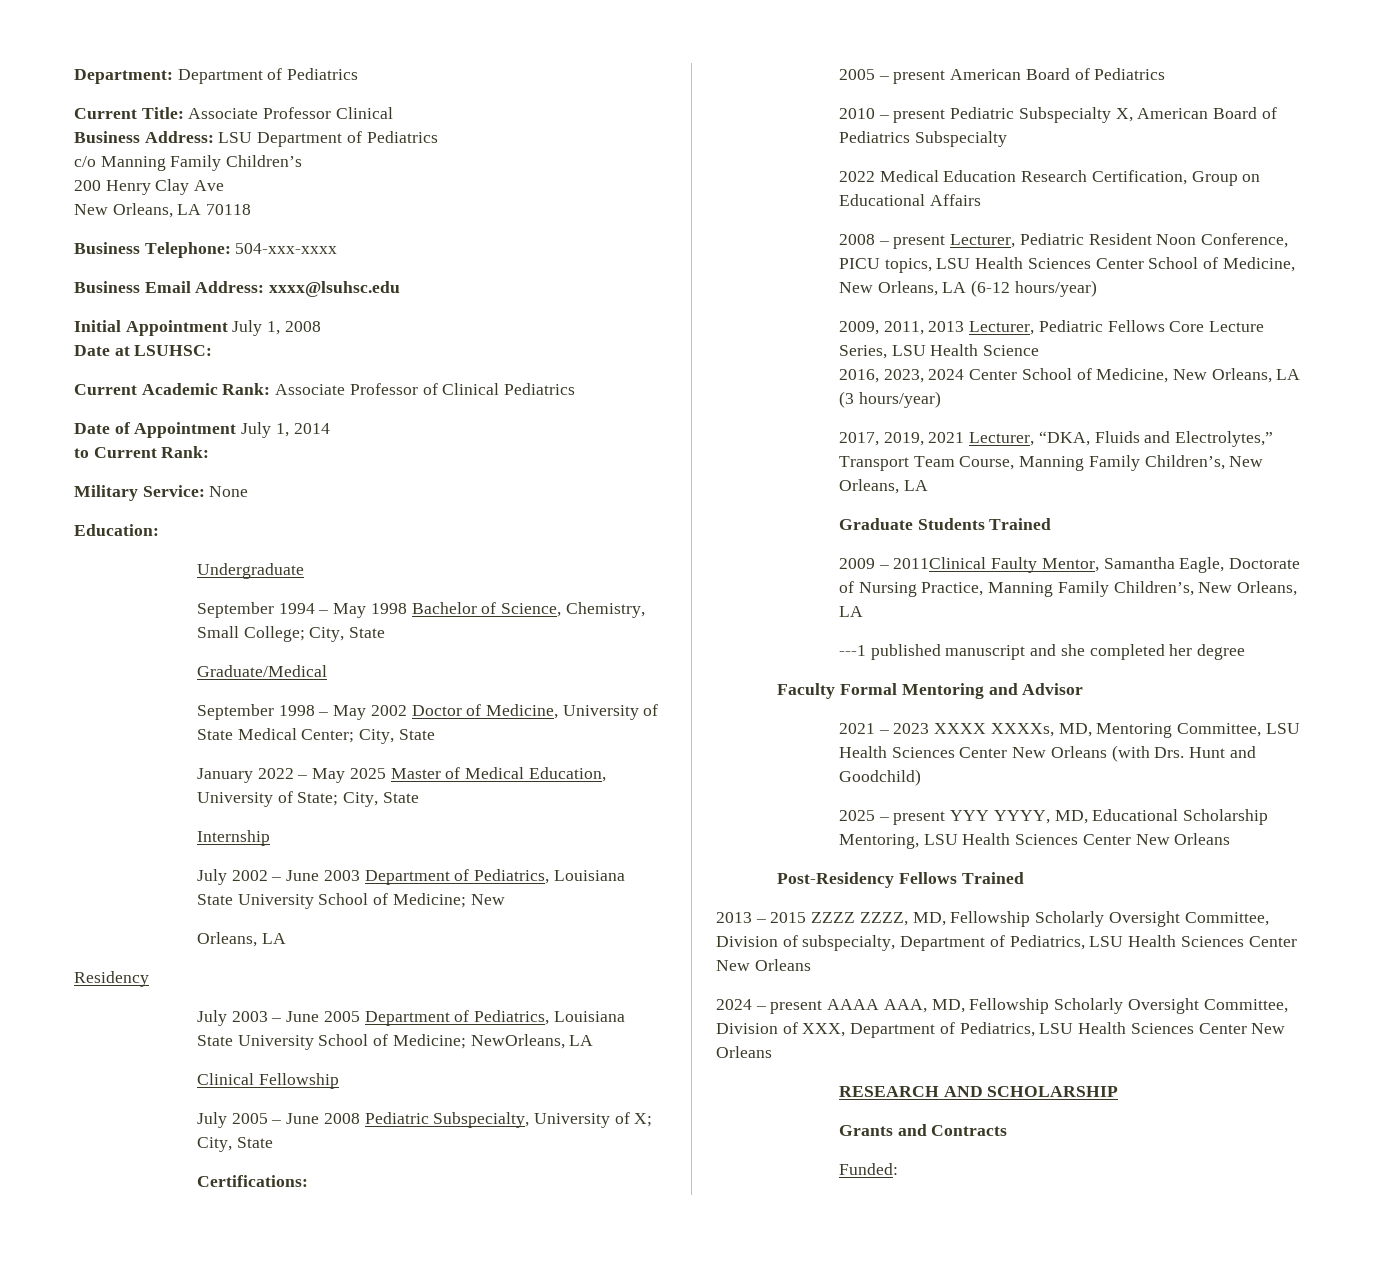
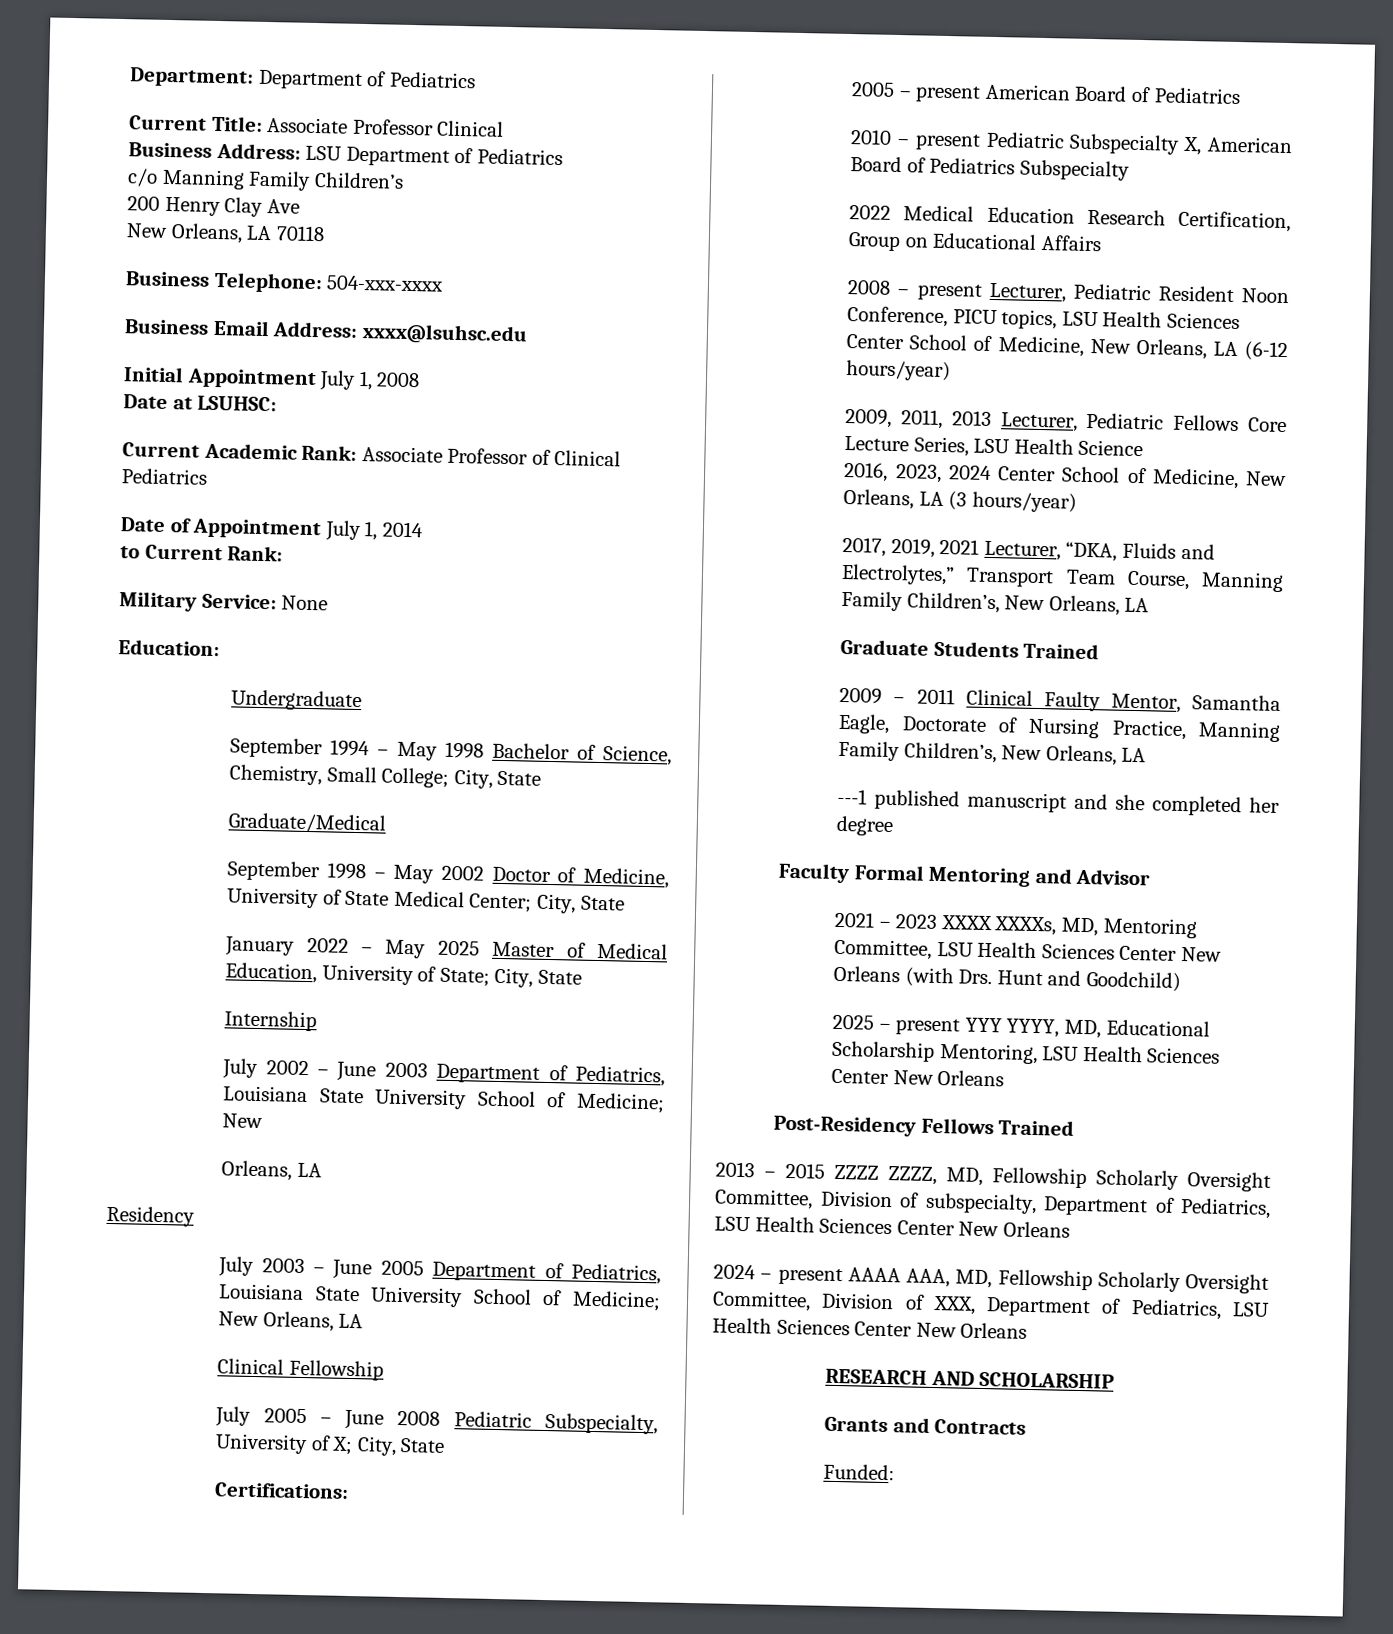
- July 2003 – June 2005 Department of Pediatrics, Louisiana State University School of Medicine; NewOrleans, LA
+ July 2003 – June 2005 Department of Pediatrics, Louisiana State University School of Medicine; New Orleans, LA
- 2009 – 2011Clinical Faulty Mentor, Samantha Eagle, Doctorate of Nursing Practice, Manning Family Children’s, New Orleans, LA
+ 2009 – 2011 Clinical Faulty Mentor, Samantha Eagle, Doctorate of Nursing Practice, Manning Family Children’s, New Orleans, LA

